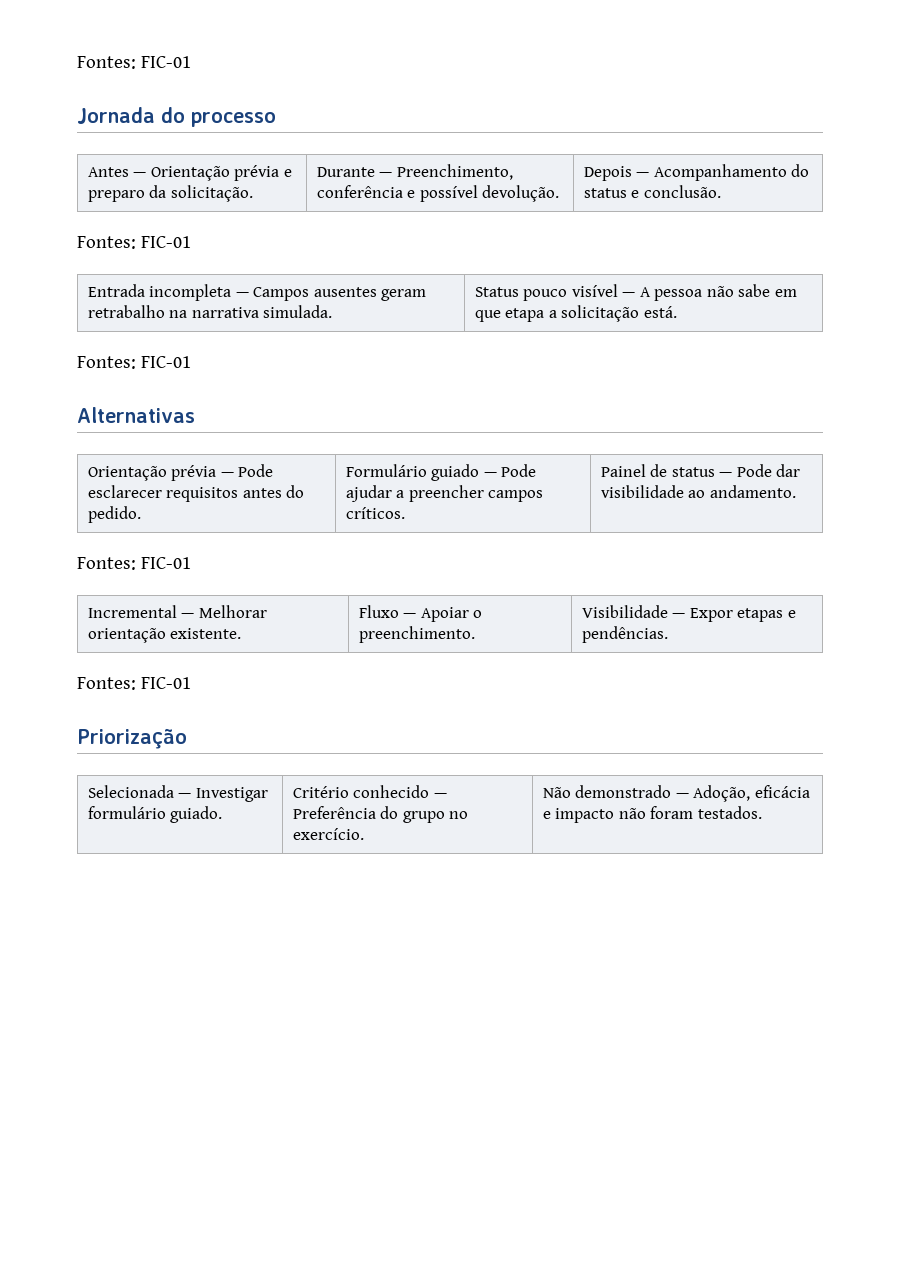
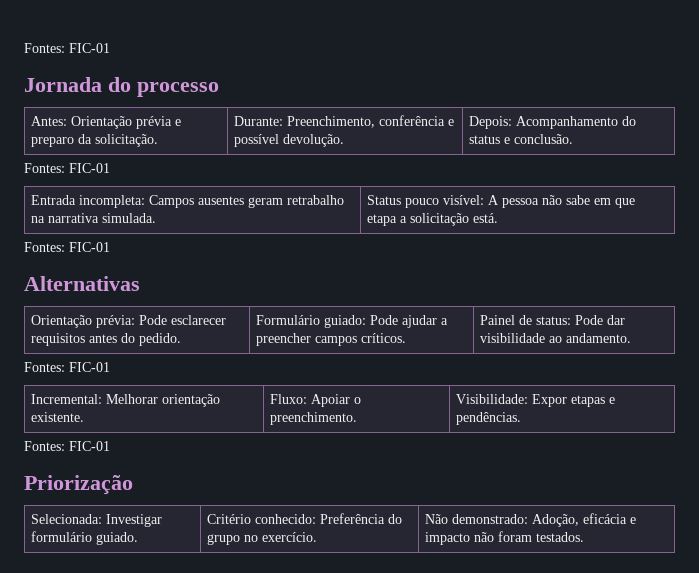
- Antes — Orientação prévia e preparo da solicitação. | Durante — Preenchimento, conferência e possível devolução. | Depois — Acompanhamento do status e conclusão.
+ Antes: Orientação prévia e preparo da solicitação. | Durante: Preenchimento, conferência e possível devolução. | Depois: Acompanhamento do status e conclusão.
- Entrada incompleta — Campos ausentes geram retrabalho na narrativa simulada. | Status pouco visível — A pessoa não sabe em que etapa a solicitação está.
+ Entrada incompleta: Campos ausentes geram retrabalho na narrativa simulada. | Status pouco visível: A pessoa não sabe em que etapa a solicitação está.
- Orientação prévia — Pode esclarecer requisitos antes do pedido. | Formulário guiado — Pode ajudar a preencher campos críticos. | Painel de status — Pode dar visibilidade ao andamento.
+ Orientação prévia: Pode esclarecer requisitos antes do pedido. | Formulário guiado: Pode ajudar a preencher campos críticos. | Painel de status: Pode dar visibilidade ao andamento.
- Incremental — Melhorar orientação existente. | Fluxo — Apoiar o preenchimento. | Visibilidade — Expor etapas e pendências.
+ Incremental: Melhorar orientação existente. | Fluxo: Apoiar o preenchimento. | Visibilidade: Expor etapas e pendências.
- Selecionada — Investigar formulário guiado. | Critério conhecido — Preferência do grupo no exercício. | Não demonstrado — Adoção, eficácia e impacto não foram testados.
+ Selecionada: Investigar formulário guiado. | Critério conhecido: Preferência do grupo no exercício. | Não demonstrado: Adoção, eficácia e impacto não foram testados.

